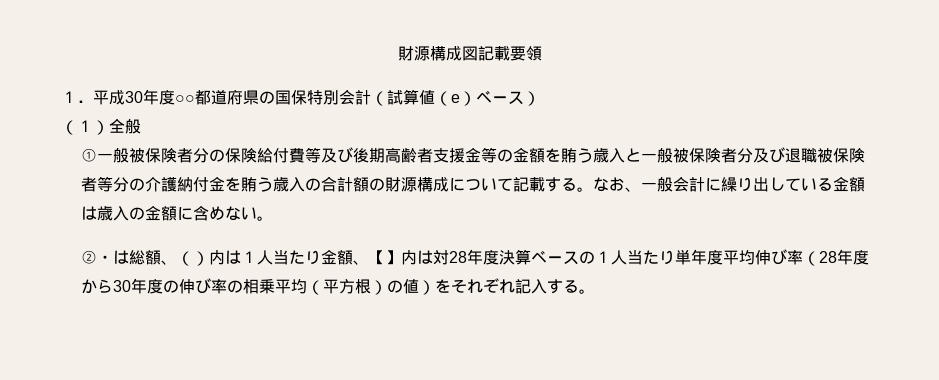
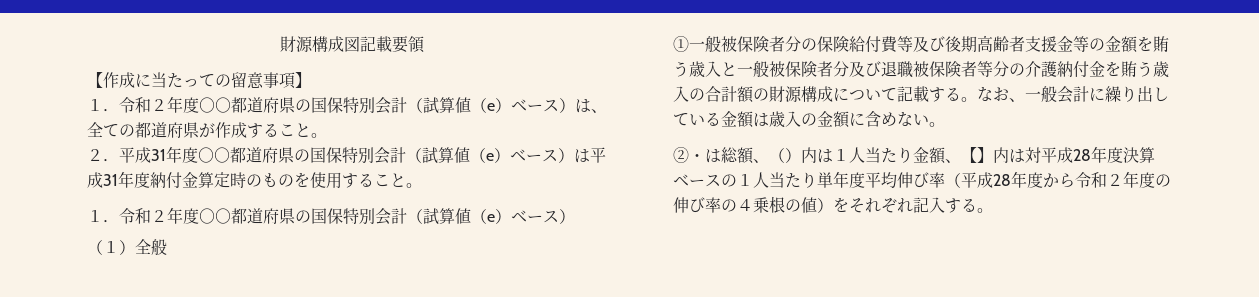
- １．平成30年度○○都道府県の国保特別会計（試算値（e）ベース）
+ 【作成に当たっての留意事項】
+ １．令和２年度○○都道府県の国保特別会計（試算値（e）ベース）は、全ての都道府県が作成すること。
+ ２．平成31年度○○都道府県の国保特別会計（試算値（e）ベース）は平成31年度納付金算定時のものを使用すること。
+ １．令和２年度○○都道府県の国保特別会計（試算値（e）ベース）
- ②・は総額、（）内は１人当たり金額、【】内は対28年度決算ベースの１人当たり単年度平均伸び率（28年度から30年度の伸び率の相乗平均（平方根）の値）をそれぞれ記入する。
+ ②・は総額、（）内は１人当たり金額、【】内は対平成28年度決算ベースの１人当たり単年度平均伸び率（平成28年度から令和２年度の伸び率の４乗根の値）をそれぞれ記入する。

